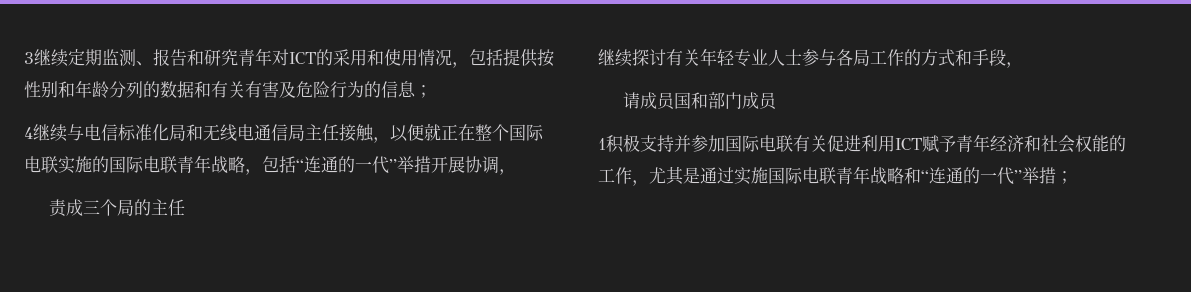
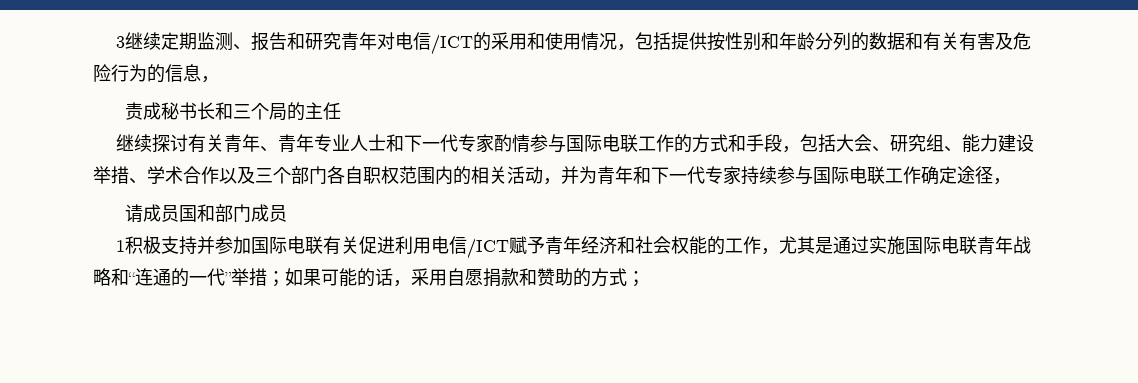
- 3继续定期监测、报告和研究青年对ICT的采用和使用情况，包括提供按性别和年龄分列的数据和有关有害及危险行为的信息；
- 4继续与电信标准化局和无线电通信局主任接触，以便就正在整个国际电联实施的国际电联青年战略，包括“连通的一代”举措开展协调，
+ 3继续定期监测、报告和研究青年对电信/ICT的采用和使用情况，包括提供按性别和年龄分列的数据和有关有害及危险行为的信息，
- 责成三个局的主任
+ 责成秘书长和三个局的主任
- 继续探讨有关年轻专业人士参与各局工作的方式和手段，
+ 继续探讨有关青年、青年专业人士和下一代专家酌情参与国际电联工作的方式和手段，包括大会、研究组、能力建设举措、学术合作以及三个部门各自职权范围内的相关活动，并为青年和下一代专家持续参与国际电联工作确定途径，
- 1积极支持并参加国际电联有关促进利用ICT赋予青年经济和社会权能的工作，尤其是通过实施国际电联青年战略和“连通的一代”举措；
+ 1积极支持并参加国际电联有关促进利用电信/ICT赋予青年经济和社会权能的工作，尤其是通过实施国际电联青年战略和“连通的一代”举措；如果可能的话，采用自愿捐款和赞助的方式；

